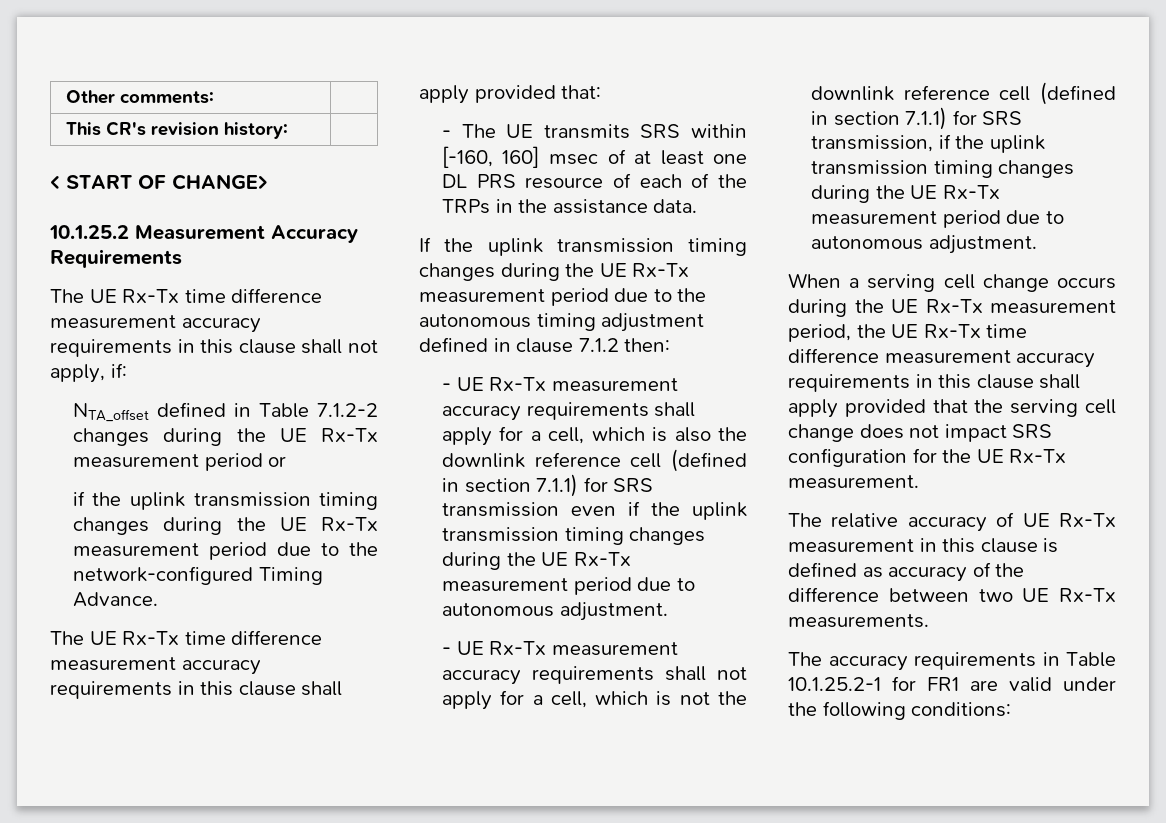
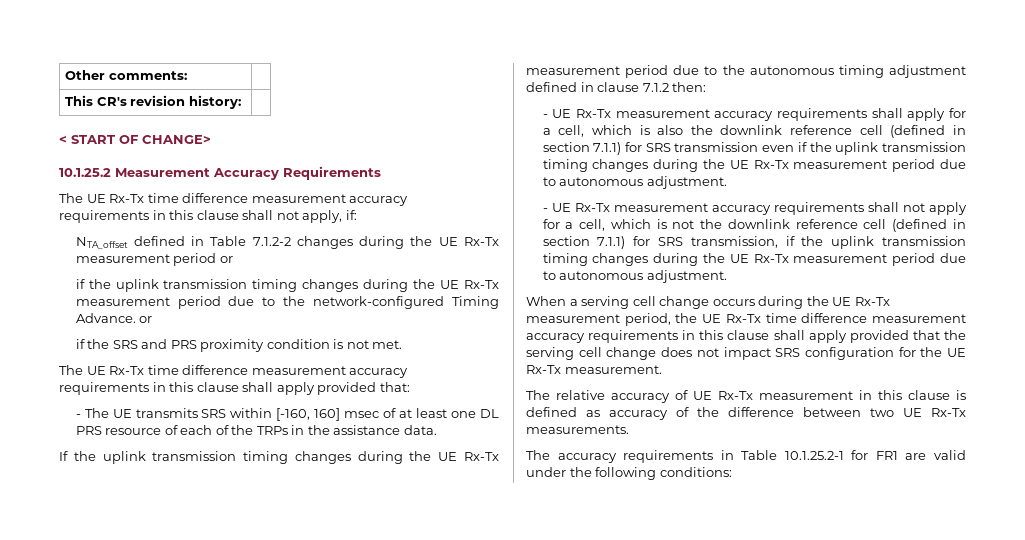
- if the uplink transmission timing changes during the UE Rx-Tx measurement period due to the network-configured Timing Advance.
+ if the uplink transmission timing changes during the UE Rx-Tx measurement period due to the network-configured Timing Advance. or
+ if the SRS and PRS proximity condition is not met.

